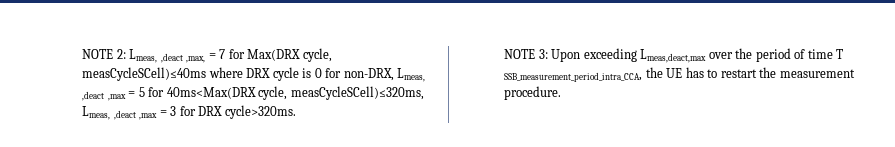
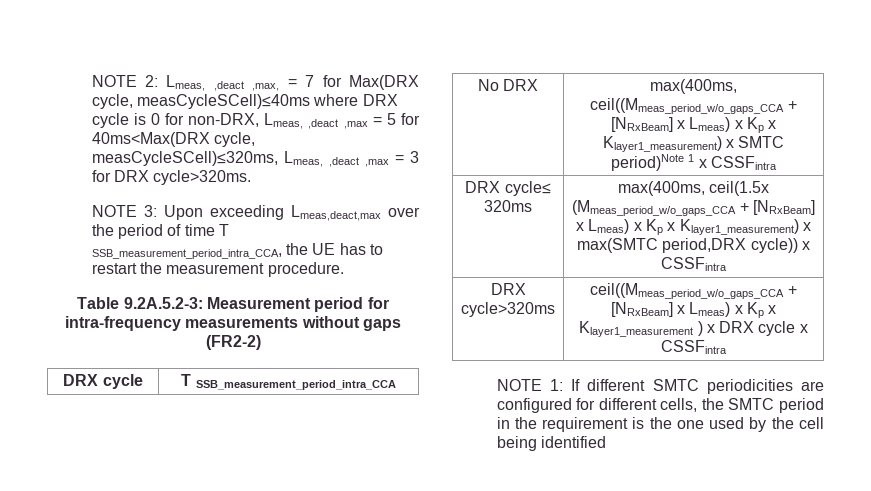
+ Table 9.2A.5.2-3: Measurement period for intra-frequency measurements without gaps (FR2-2)
+ DRX cycle | T SSB_measurement_period_intra_CCA
+ No DRX | max(400ms, ceil((Mmeas_period_w/o_gaps_CCA + [NRxBeam] x Lmeas) x Kp x Klayer1_measurement) x SMTC period)Note 1 x CSSFintra
+ DRX cycle≤ 320ms | max(400ms, ceil(1.5x (Mmeas_period_w/o_gaps_CCA + [NRxBeam] x Lmeas) x Kp x Klayer1_measurement) x max(SMTC period,DRX cycle)) x CSSFintra
+ DRX cycle>320ms | ceil((Mmeas_period_w/o_gaps_CCA + [NRxBeam] x Lmeas) x Kp x Klayer1_measurement ) x DRX cycle x CSSFintra
+ NOTE 1: If different SMTC periodicities are configured for different cells, the SMTC period in the requirement is the one used by the cell being identified

